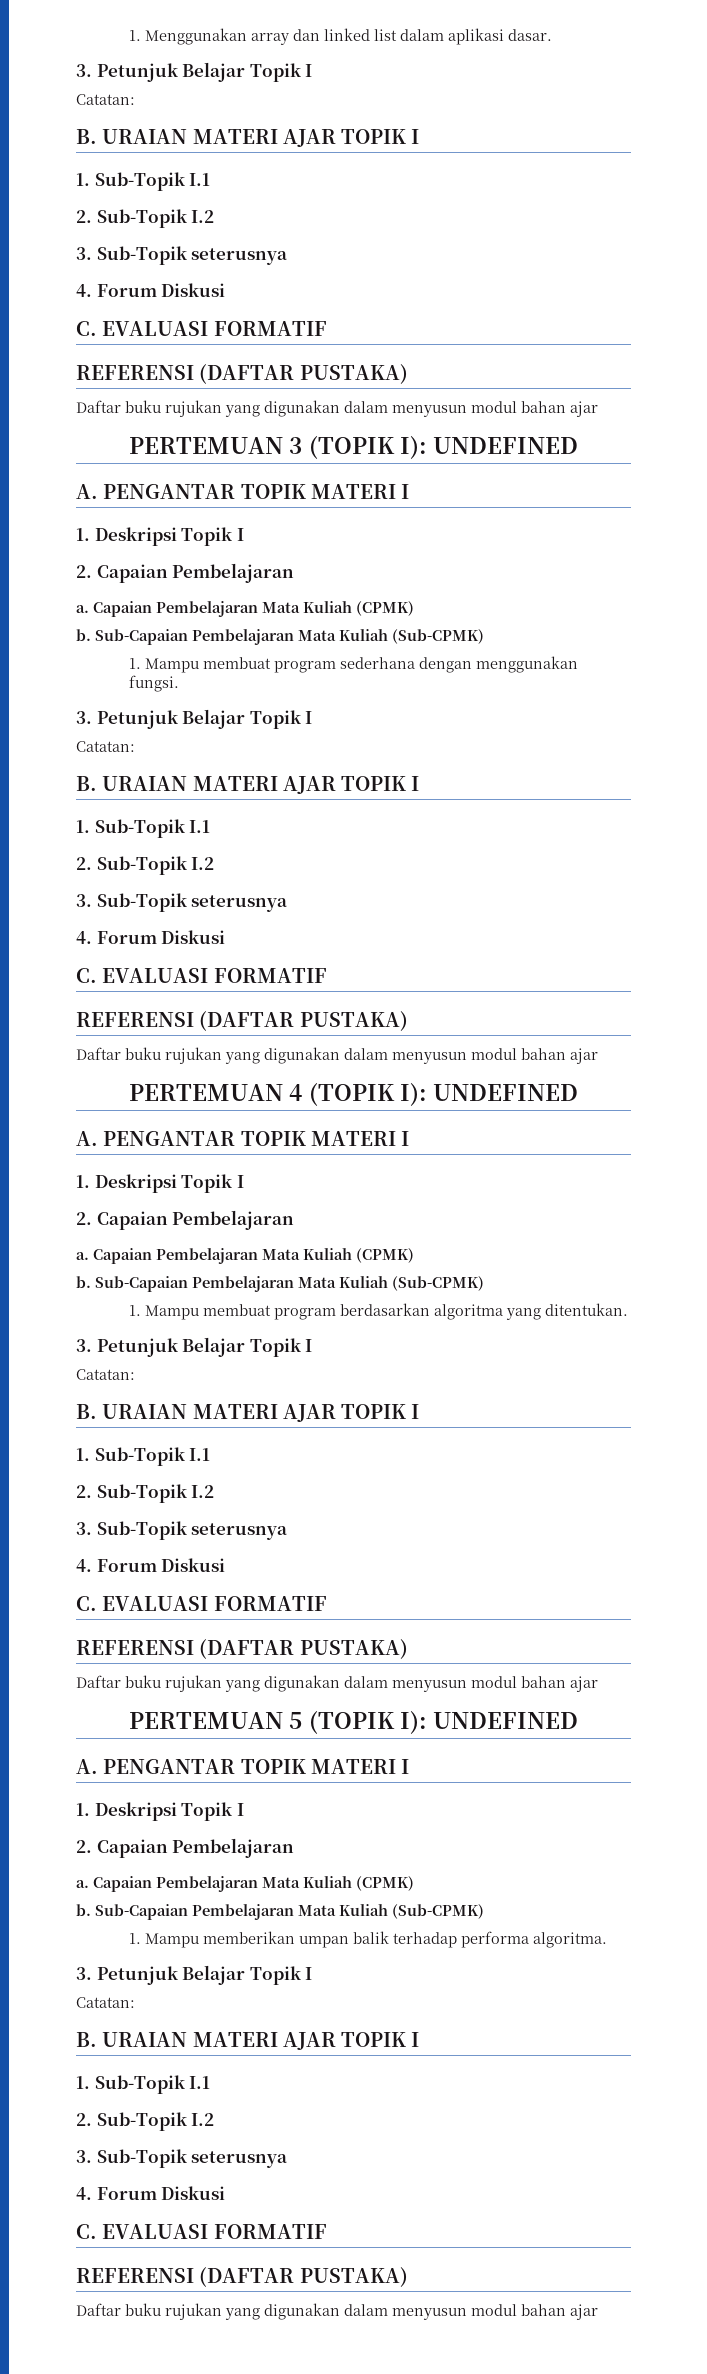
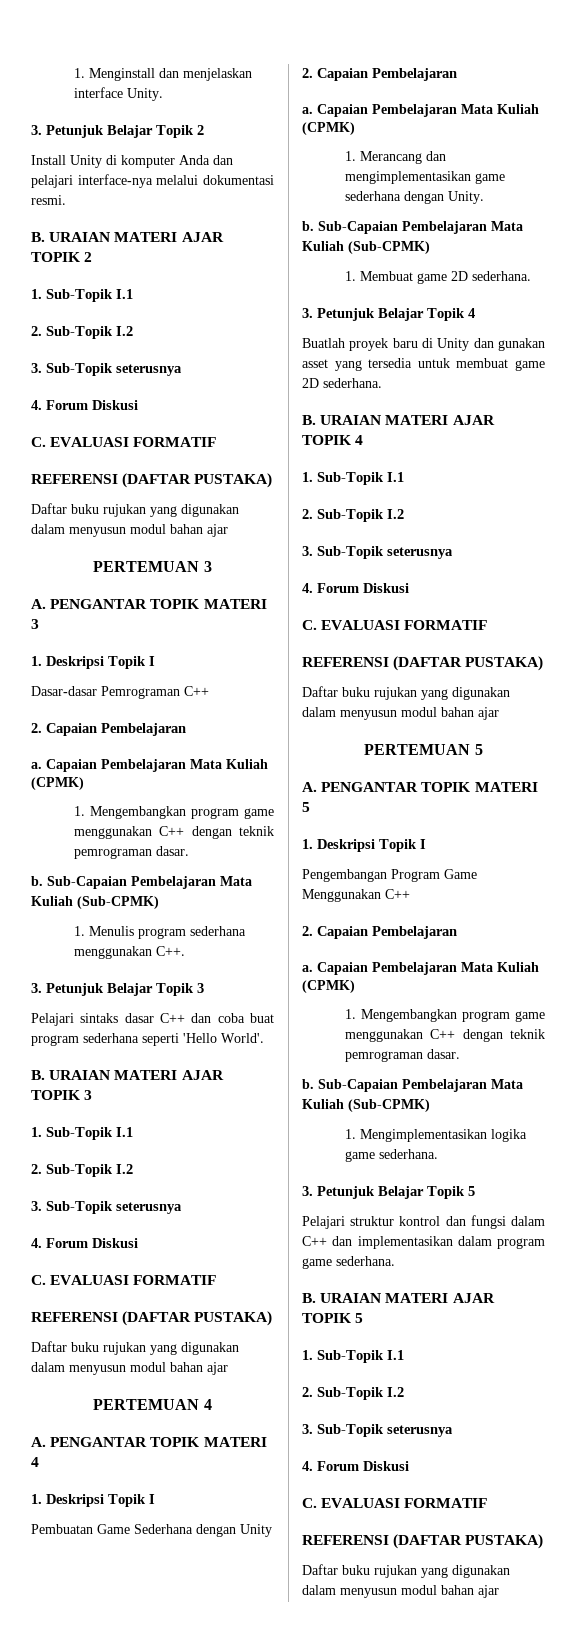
- 1. Menggunakan array dan linked list dalam aplikasi dasar.
- 3. Petunjuk Belajar Topik I
- Catatan:
- B. URAIAN MATERI AJAR TOPIK I
+ 1. Menginstall dan menjelaskan interface Unity.
+ 3. Petunjuk Belajar Topik 2
+ Install Unity di komputer Anda dan pelajari interface-nya melalui dokumentasi resmi.
+ B. URAIAN MATERI AJAR TOPIK 2
- PERTEMUAN 3 (TOPIK I): UNDEFINED
- A. PENGANTAR TOPIK MATERI I
+ PERTEMUAN 3
+ A. PENGANTAR TOPIK MATERI 3
  1. Deskripsi Topik I
+ Dasar-dasar Pemrograman C++
  2. Capaian Pembelajaran
  a. Capaian Pembelajaran Mata Kuliah (CPMK)
+ 1. Mengembangkan program game menggunakan C++ dengan teknik pemrograman dasar.
  b. Sub-Capaian Pembelajaran Mata Kuliah (Sub-CPMK)
- 1. Mampu membuat program sederhana dengan menggunakan fungsi.
- 3. Petunjuk Belajar Topik I
- Catatan:
- B. URAIAN MATERI AJAR TOPIK I
+ 1. Menulis program sederhana menggunakan C++.
+ 3. Petunjuk Belajar Topik 3
+ Pelajari sintaks dasar C++ dan coba buat program sederhana seperti 'Hello World'.
+ B. URAIAN MATERI AJAR TOPIK 3
- PERTEMUAN 4 (TOPIK I): UNDEFINED
- A. PENGANTAR TOPIK MATERI I
+ PERTEMUAN 4
+ A. PENGANTAR TOPIK MATERI 4
  1. Deskripsi Topik I
+ Pembuatan Game Sederhana dengan Unity
  2. Capaian Pembelajaran
  a. Capaian Pembelajaran Mata Kuliah (CPMK)
+ 1. Merancang dan mengimplementasikan game sederhana dengan Unity.
  b. Sub-Capaian Pembelajaran Mata Kuliah (Sub-CPMK)
- 1. Mampu membuat program berdasarkan algoritma yang ditentukan.
- 3. Petunjuk Belajar Topik I
- Catatan:
- B. URAIAN MATERI AJAR TOPIK I
+ 1. Membuat game 2D sederhana.
+ 3. Petunjuk Belajar Topik 4
+ Buatlah proyek baru di Unity dan gunakan asset yang tersedia untuk membuat game 2D sederhana.
+ B. URAIAN MATERI AJAR TOPIK 4
- PERTEMUAN 5 (TOPIK I): UNDEFINED
- A. PENGANTAR TOPIK MATERI I
+ PERTEMUAN 5
+ A. PENGANTAR TOPIK MATERI 5
  1. Deskripsi Topik I
+ Pengembangan Program Game Menggunakan C++
  2. Capaian Pembelajaran
  a. Capaian Pembelajaran Mata Kuliah (CPMK)
+ 1. Mengembangkan program game menggunakan C++ dengan teknik pemrograman dasar.
  b. Sub-Capaian Pembelajaran Mata Kuliah (Sub-CPMK)
- 1. Mampu memberikan umpan balik terhadap performa algoritma.
- 3. Petunjuk Belajar Topik I
- Catatan:
- B. URAIAN MATERI AJAR TOPIK I
+ 1. Mengimplementasikan logika game sederhana.
+ 3. Petunjuk Belajar Topik 5
+ Pelajari struktur kontrol dan fungsi dalam C++ dan implementasikan dalam program game sederhana.
+ B. URAIAN MATERI AJAR TOPIK 5

